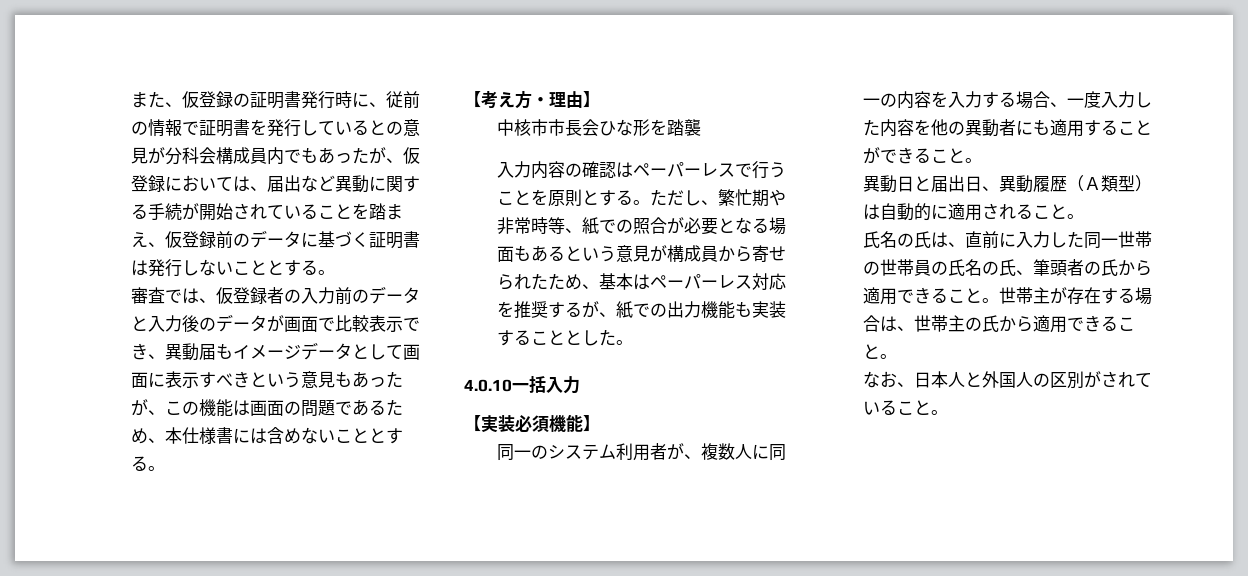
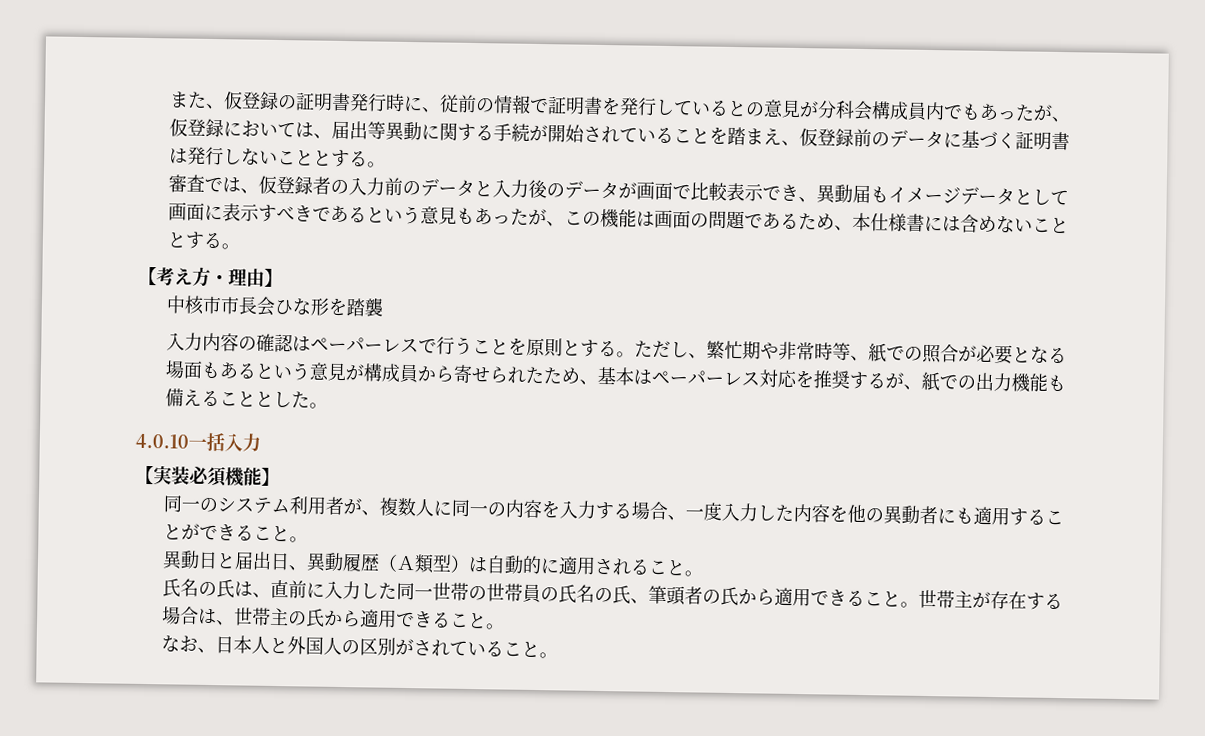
- また、仮登録の証明書発行時に、従前の情報で証明書を発行しているとの意見が分科会構成員内でもあったが、仮登録においては、届出など異動に関する手続が開始されていることを踏まえ、仮登録前のデータに基づく証明書は発行しないこととする。
+ また、仮登録の証明書発行時に、従前の情報で証明書を発行しているとの意見が分科会構成員内でもあったが、仮登録においては、届出等異動に関する手続が開始されていることを踏まえ、仮登録前のデータに基づく証明書は発行しないこととする。
- 審査では、仮登録者の入力前のデータと入力後のデータが画面で比較表示でき、異動届もイメージデータとして画面に表示すべきという意見もあったが、この機能は画面の問題であるため、本仕様書には含めないこととする。
+ 審査では、仮登録者の入力前のデータと入力後のデータが画面で比較表示でき、異動届もイメージデータとして画面に表示すべきであるという意見もあったが、この機能は画面の問題であるため、本仕様書には含めないこととする。
- ただし、繁忙期や非常時等、紙での照合が必要となる場面もあるという意見が構成員から寄せられたため、基本はペーパーレス対応を推奨するが、紙での出力機能も実装することとした。
+ ただし、繁忙期や非常時等、紙での照合が必要となる場面もあるという意見が構成員から寄せられたため、基本はペーパーレス対応を推奨するが、紙での出力機能も備えることとした。

